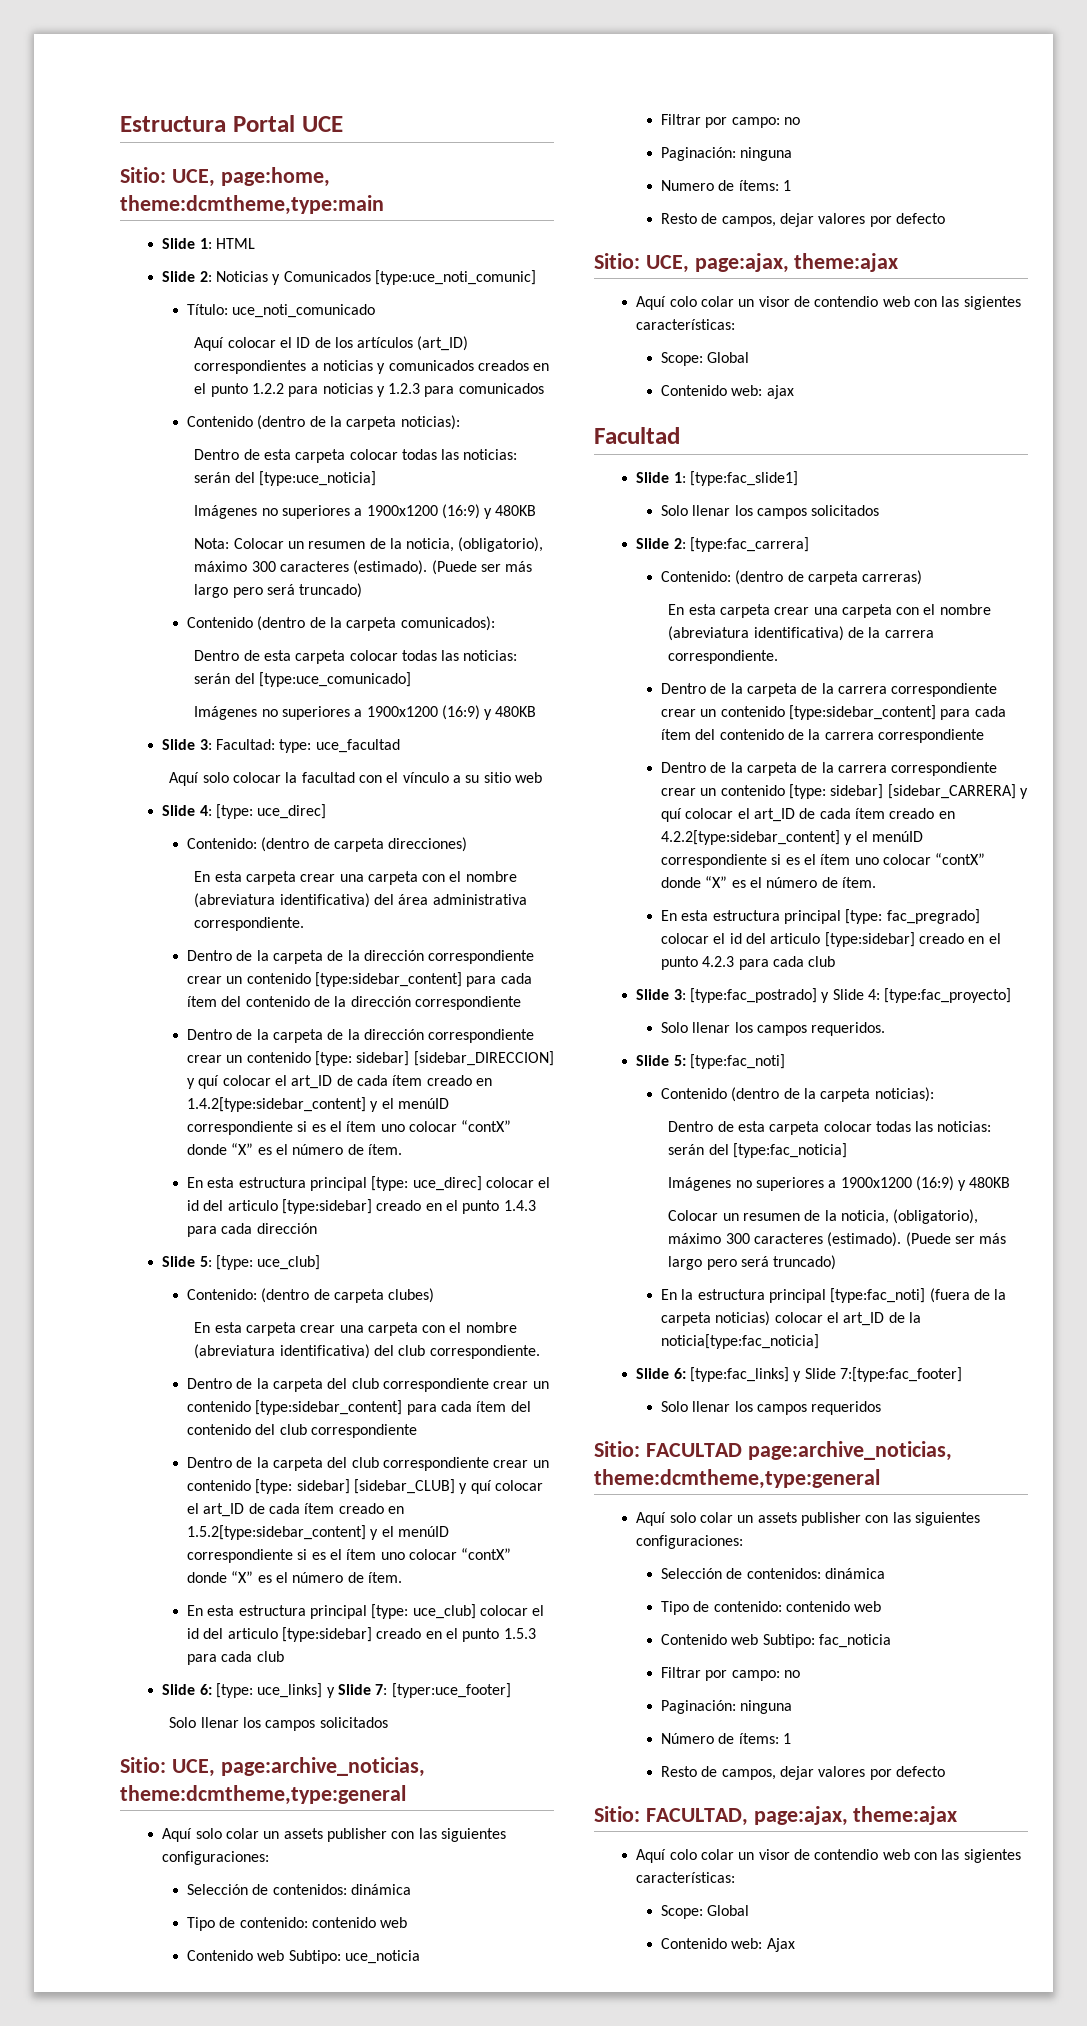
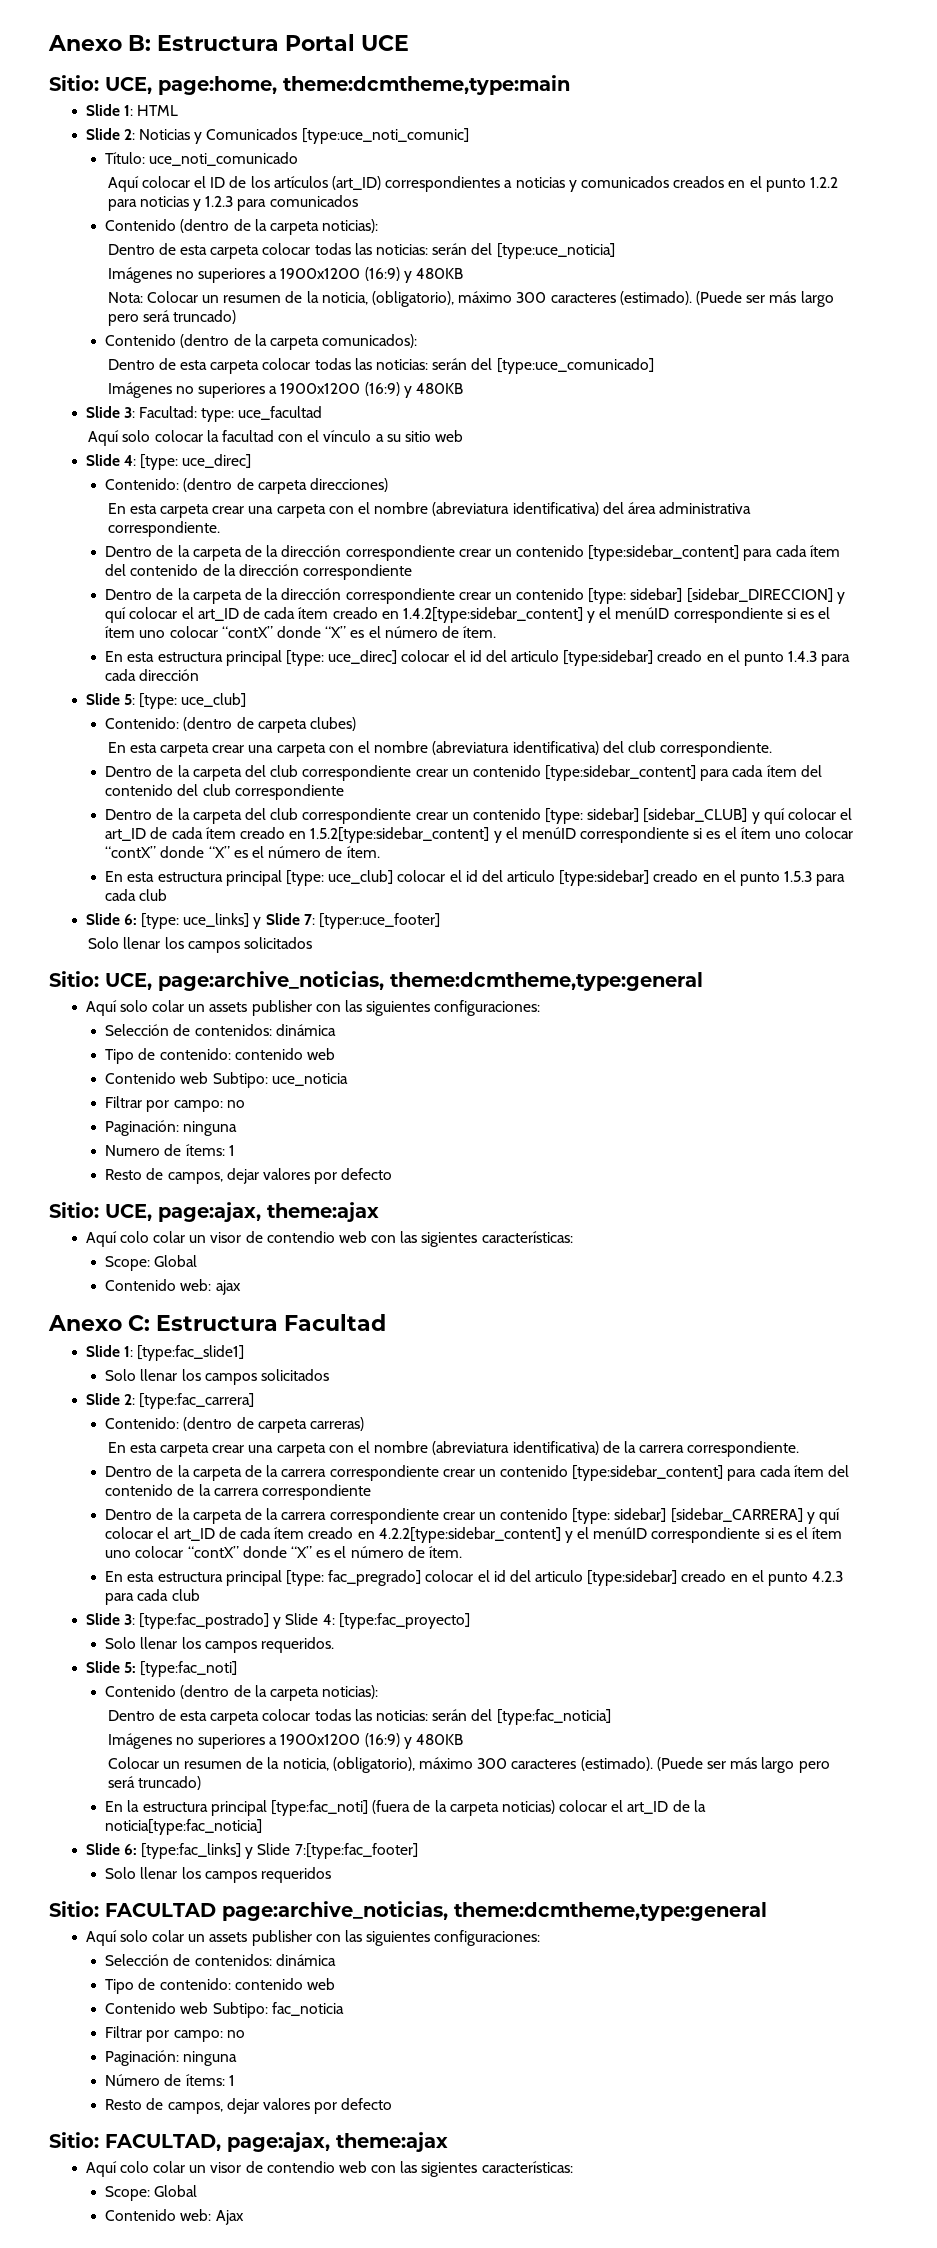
- Estructura Portal UCE
+ Anexo B: Estructura Portal UCE
- Facultad
+ Anexo C: Estructura Facultad

